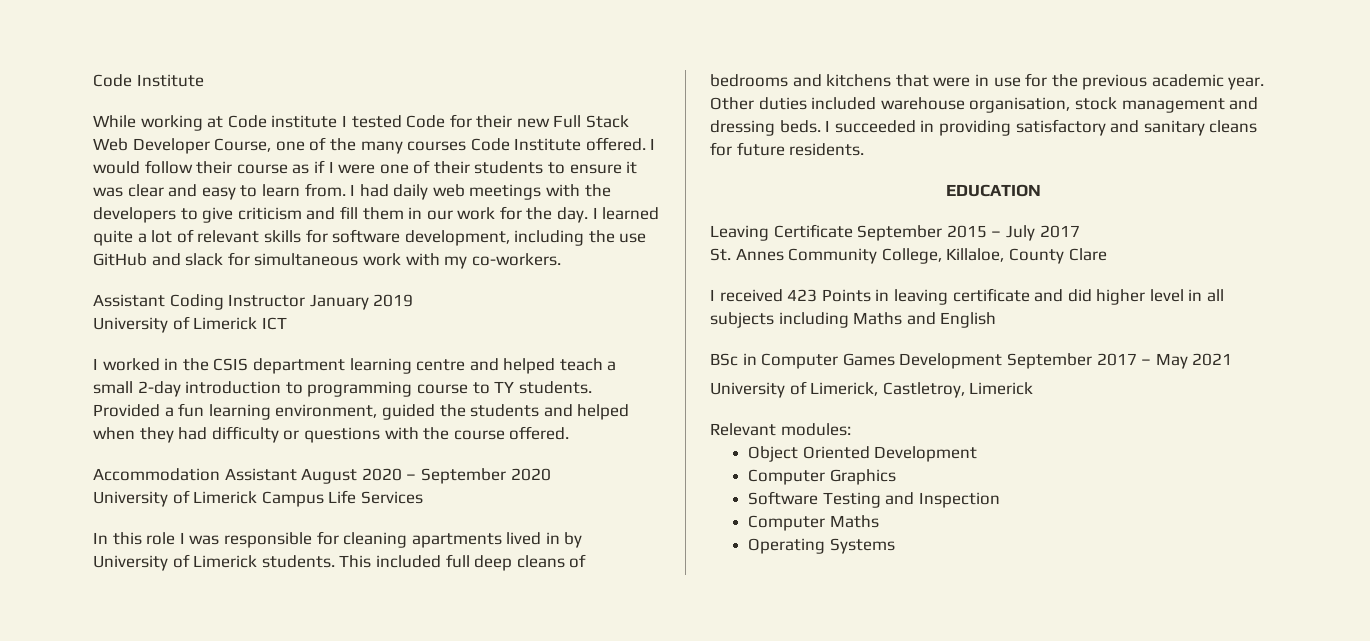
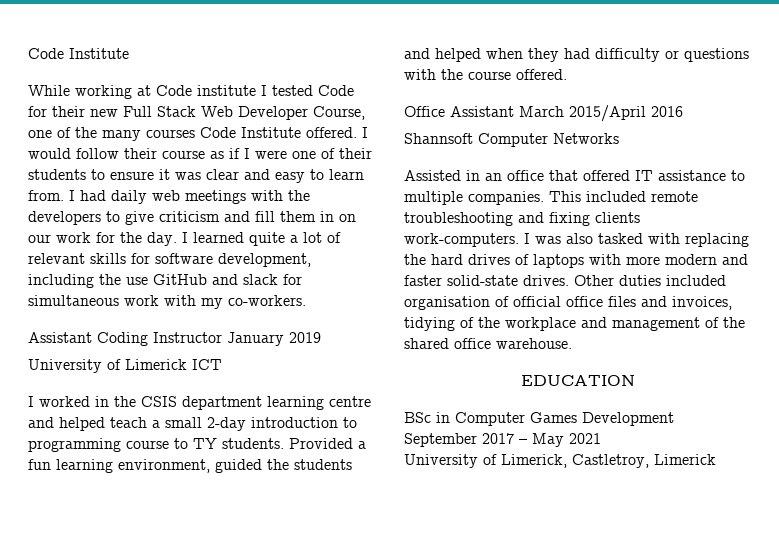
- I had daily web meetings with the developers to give criticism and fill them in our work for the day.
+ I had daily web meetings with the developers to give criticism and fill them in on our work for the day.
- Accommodation Assistant August 2020 – September 2020
- University of Limerick Campus Life Services
- In this role I was responsible for cleaning apartments lived in by University of Limerick students. This included full deep cleans of bedrooms and kitchens that were in use for the previous academic year. Other duties included warehouse organisation, stock management and dressing beds. I succeeded in providing satisfactory and sanitary cleans for future residents.
+ Office Assistant March 2015/April 2016
+ Shannsoft Computer Networks
+ Assisted in an office that offered IT assistance to multiple companies. This included remote troubleshooting and fixing clients work-computers. I was also tasked with replacing the hard drives of laptops with more modern and faster solid-state drives. Other duties included organisation of official office files and invoices, tidying of the workplace and management of the shared office warehouse.
  EDUCATION
- Leaving Certificate September 2015 – July 2017
- St. Annes Community College, Killaloe, County Clare
- I received 423 Points in leaving certificate and did higher level in all subjects including Maths and English
- Relevant modules:
- Object Oriented Development
- Computer Graphics
- Software Testing and Inspection
- Computer Maths
- Operating Systems

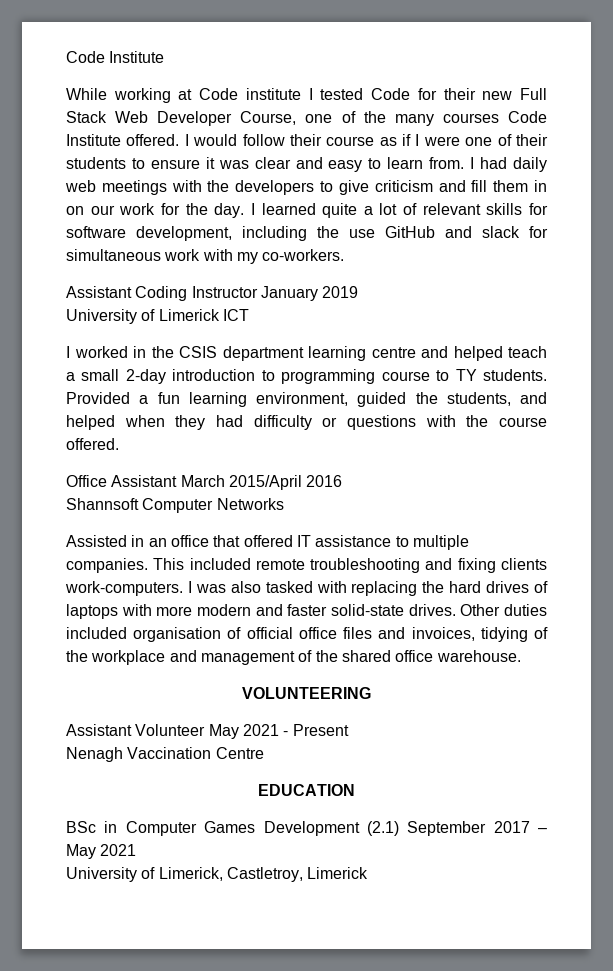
- Provided a fun learning environment, guided the students and helped when they had difficulty or questions with the course offered.
+ Provided a fun learning environment, guided the students, and helped when they had difficulty or questions with the course offered.
+ VOLUNTEERING
+ Assistant Volunteer May 2021 - Present
+ Nenagh Vaccination Centre
- BSc in Computer Games Development September 2017 – May 2021
+ BSc in Computer Games Development (2.1) September 2017 – May 2021

